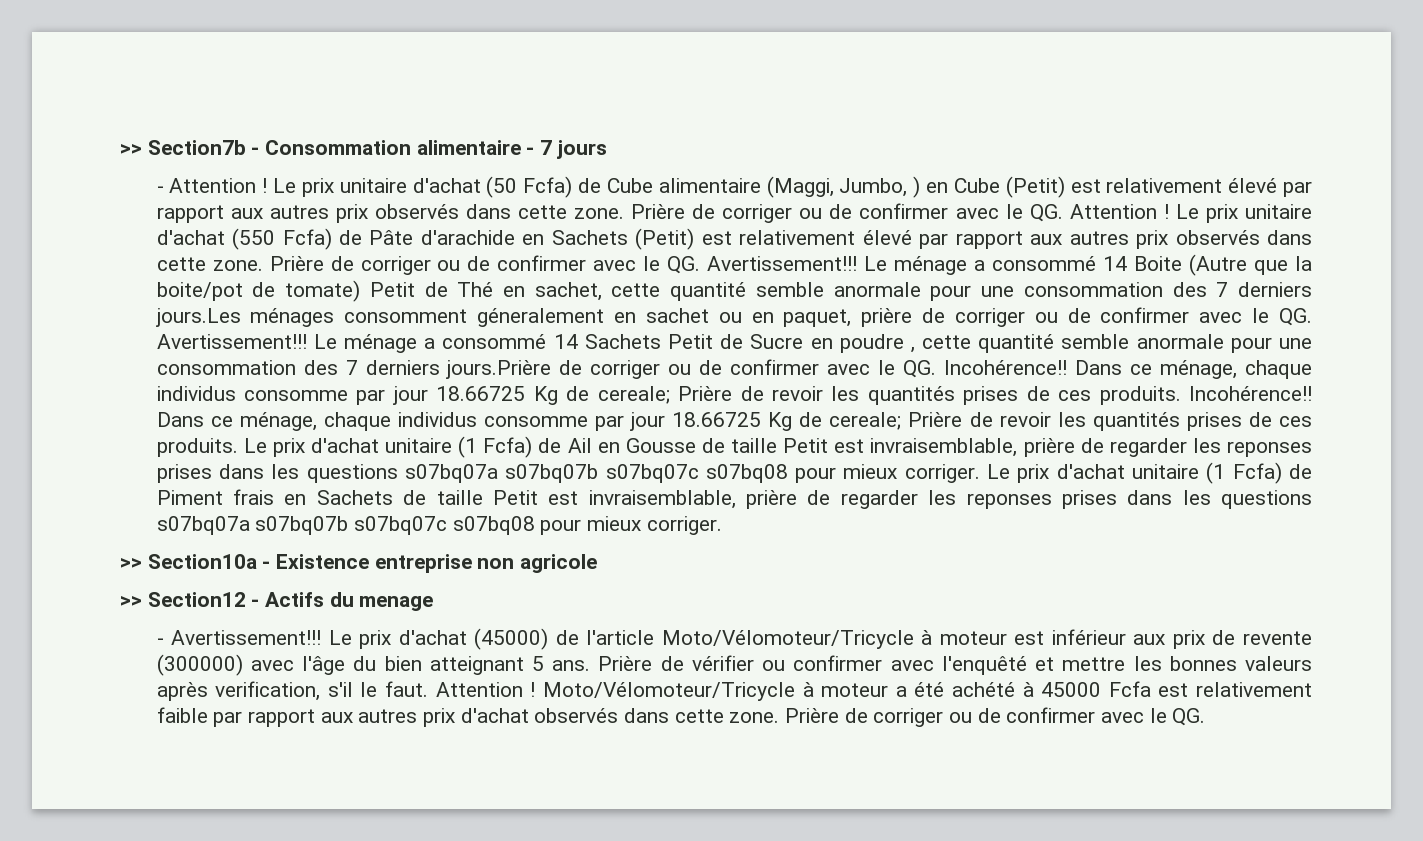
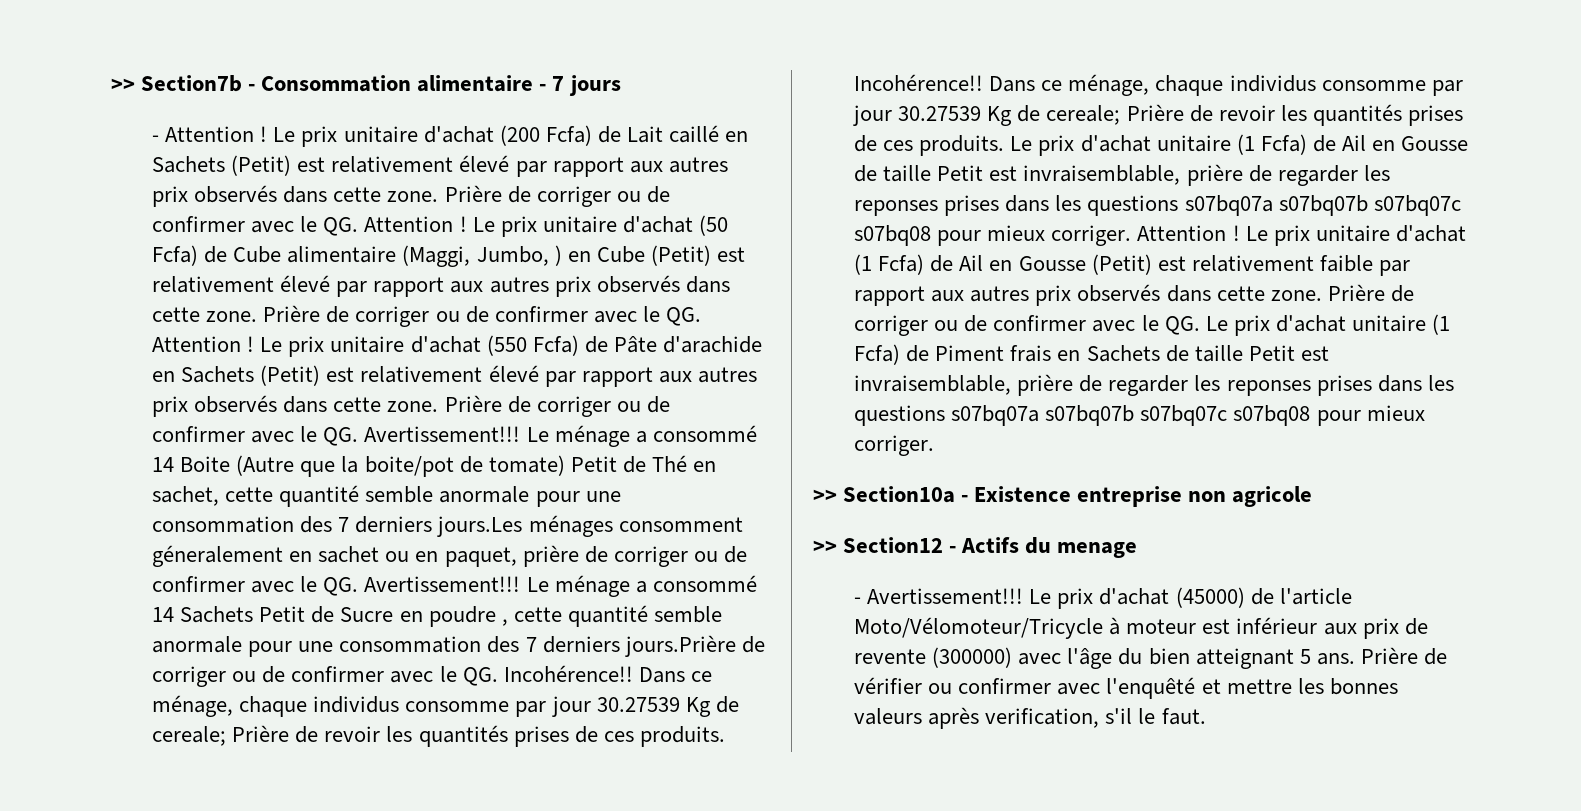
- Le prix unitaire d'achat (50 Fcfa) de Cube alimentaire (Maggi, Jumbo, ) en Cube (Petit) est relativement élevé par rapport aux autres prix observés dans cette zone.
+ Le prix unitaire d'achat (200 Fcfa) de Lait caillé en Sachets (Petit) est relativement élevé par rapport aux autres prix observés dans cette zone. Prière de corriger ou de confirmer avec le QG. Attention ! Le prix unitaire d'achat (50 Fcfa) de Cube alimentaire (Maggi, Jumbo, ) en Cube (Petit) est relativement élevé par rapport aux autres prix observés dans cette zone.
- Le ménage a consommé 14 Sachets Petit de Sucre en poudre , cette quantité semble anormale pour une consommation des 7 derniers jours.Prière de corriger ou de confirmer avec le QG. Incohérence!! Dans ce ménage, chaque individus consomme par jour 18.66725 Kg de cereale; Prière de revoir les quantités prises de ces produits. Incohérence!! Dans ce ménage, chaque individus consomme par jour 18.66725 Kg de cereale; Prière de revoir les quantités prises de ces produits.
+ Le ménage a consommé 14 Sachets Petit de Sucre en poudre , cette quantité semble anormale pour une consommation des 7 derniers jours.Prière de corriger ou de confirmer avec le QG. Incohérence!! Dans ce ménage, chaque individus consomme par jour 30.27539 Kg de cereale; Prière de revoir les quantités prises de ces produits. Incohérence!! Dans ce ménage, chaque individus consomme par jour 30.27539 Kg de cereale; Prière de revoir les quantités prises de ces produits.
- Le prix d'achat unitaire (1 Fcfa) de Piment frais en Sachets de taille Petit est invraisemblable, prière de regarder les reponses prises dans les questions s07bq07a s07bq07b s07bq07c s07bq08 pour mieux corriger.
+ Attention ! Le prix unitaire d'achat (1 Fcfa) de Ail en Gousse (Petit) est relativement faible par rapport aux autres prix observés dans cette zone. Prière de corriger ou de confirmer avec le QG. Le prix d'achat unitaire (1 Fcfa) de Piment frais en Sachets de taille Petit est invraisemblable, prière de regarder les reponses prises dans les questions s07bq07a s07bq07b s07bq07c s07bq08 pour mieux corriger.
- Attention ! Moto/Vélomoteur/Tricycle à moteur a été achété à 45000 Fcfa est relativement faible par rapport aux autres prix d'achat observés dans cette zone. Prière de corriger ou de confirmer avec le QG.

